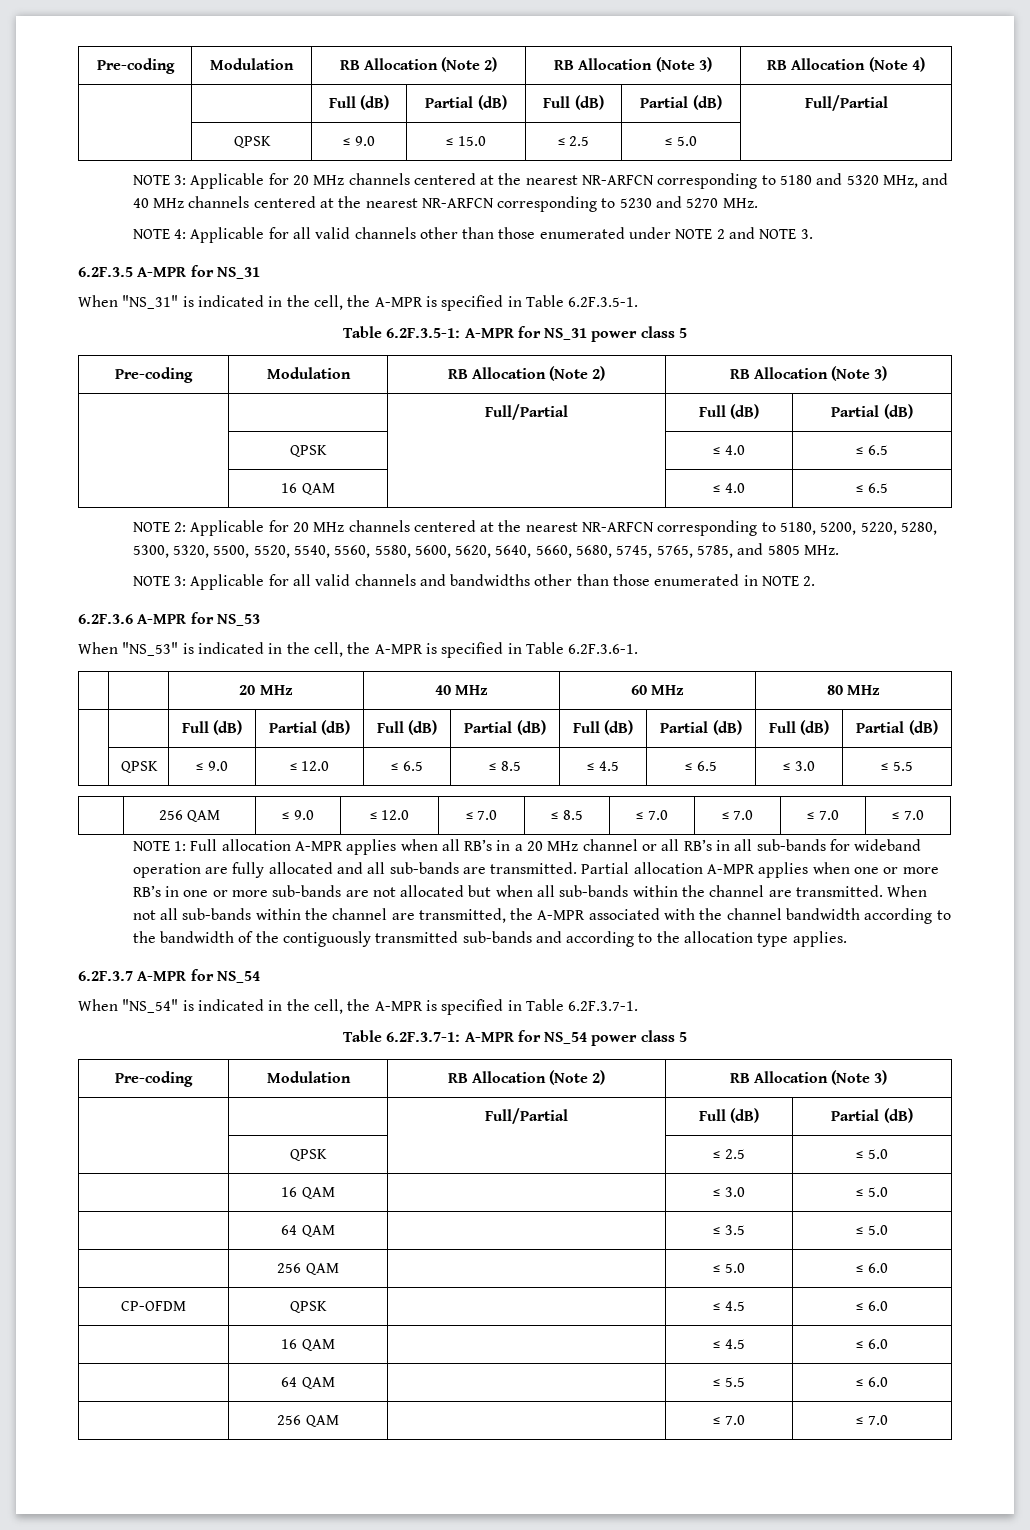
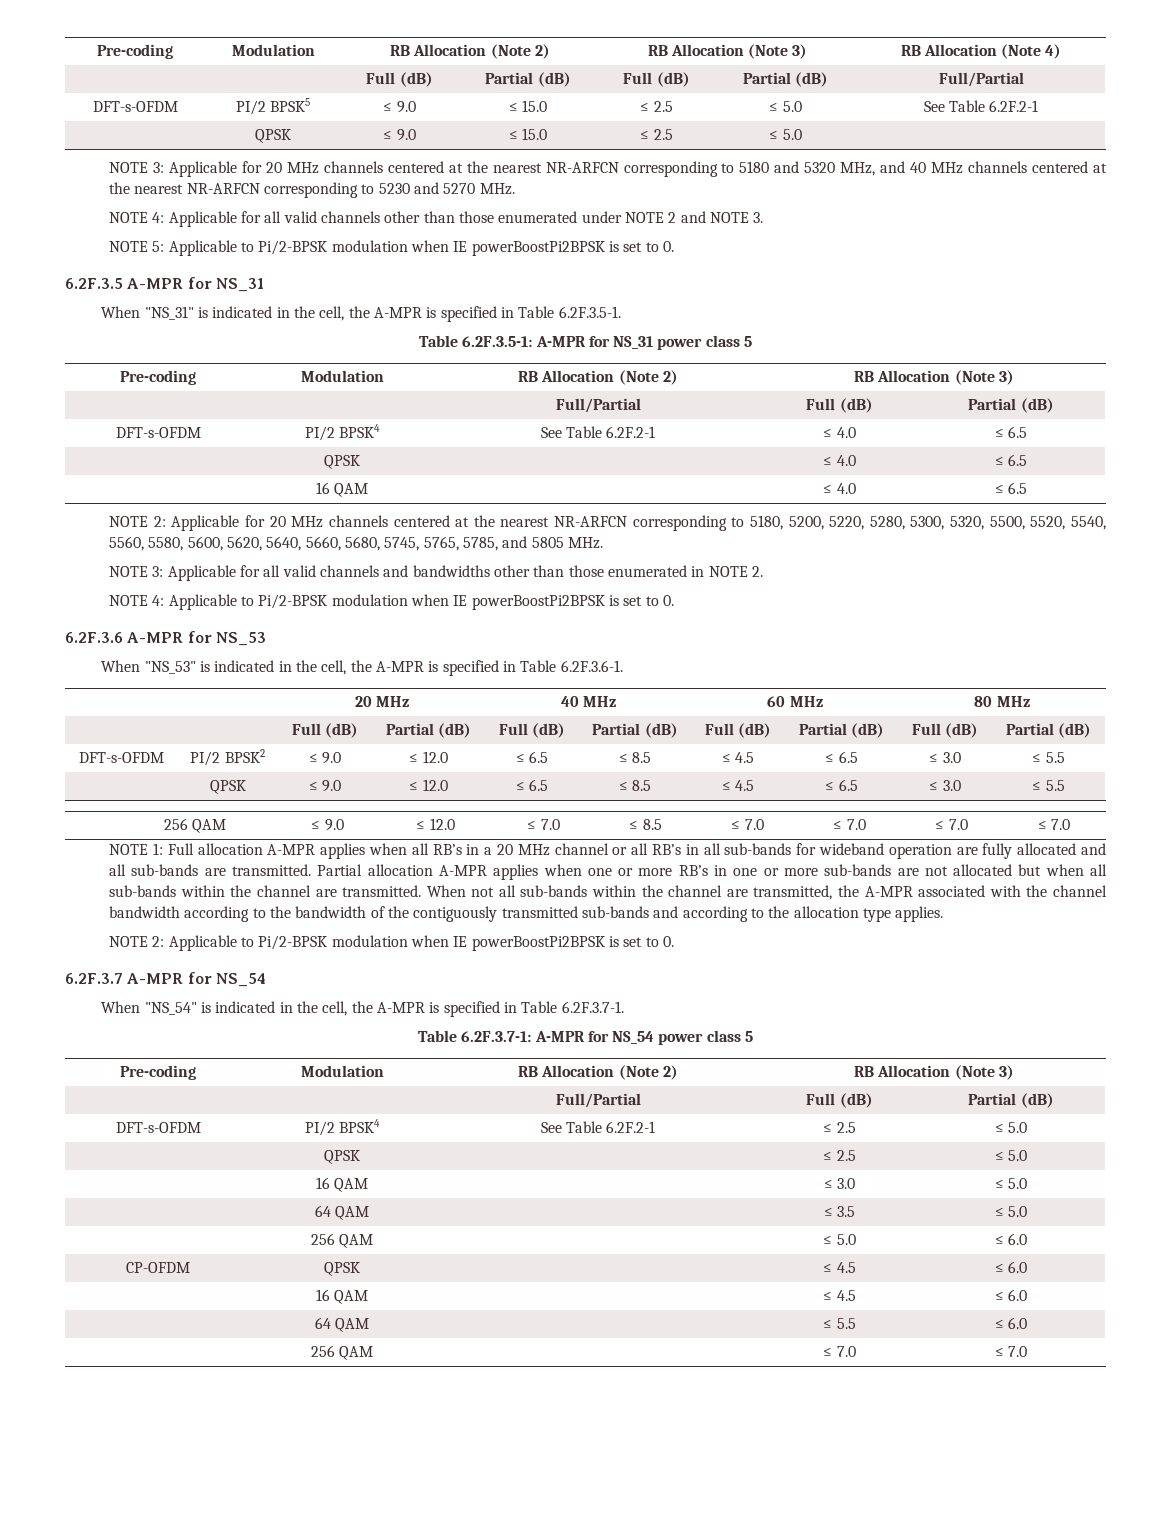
+ DFT-s-OFDM | PI/2 BPSK5 | ≤ 9.0 | ≤ 15.0 | ≤ 2.5 | ≤ 5.0 | See Table 6.2F.2-1
+ NOTE 5: Applicable to Pi/2-BPSK modulation when IE powerBoostPi2BPSK is set to 0.
+ DFT-s-OFDM | PI/2 BPSK4 | See Table 6.2F.2-1 | ≤ 4.0 | ≤ 6.5
+ NOTE 4: Applicable to Pi/2-BPSK modulation when IE powerBoostPi2BPSK is set to 0.
+ DFT-s-OFDM | PI/2 BPSK2 | ≤ 9.0 | ≤ 12.0 | ≤ 6.5 | ≤ 8.5 | ≤ 4.5 | ≤ 6.5 | ≤ 3.0 | ≤ 5.5
+ NOTE 2: Applicable to Pi/2-BPSK modulation when IE powerBoostPi2BPSK is set to 0.
+ DFT-s-OFDM | PI/2 BPSK4 | See Table 6.2F.2-1 | ≤ 2.5 | ≤ 5.0

